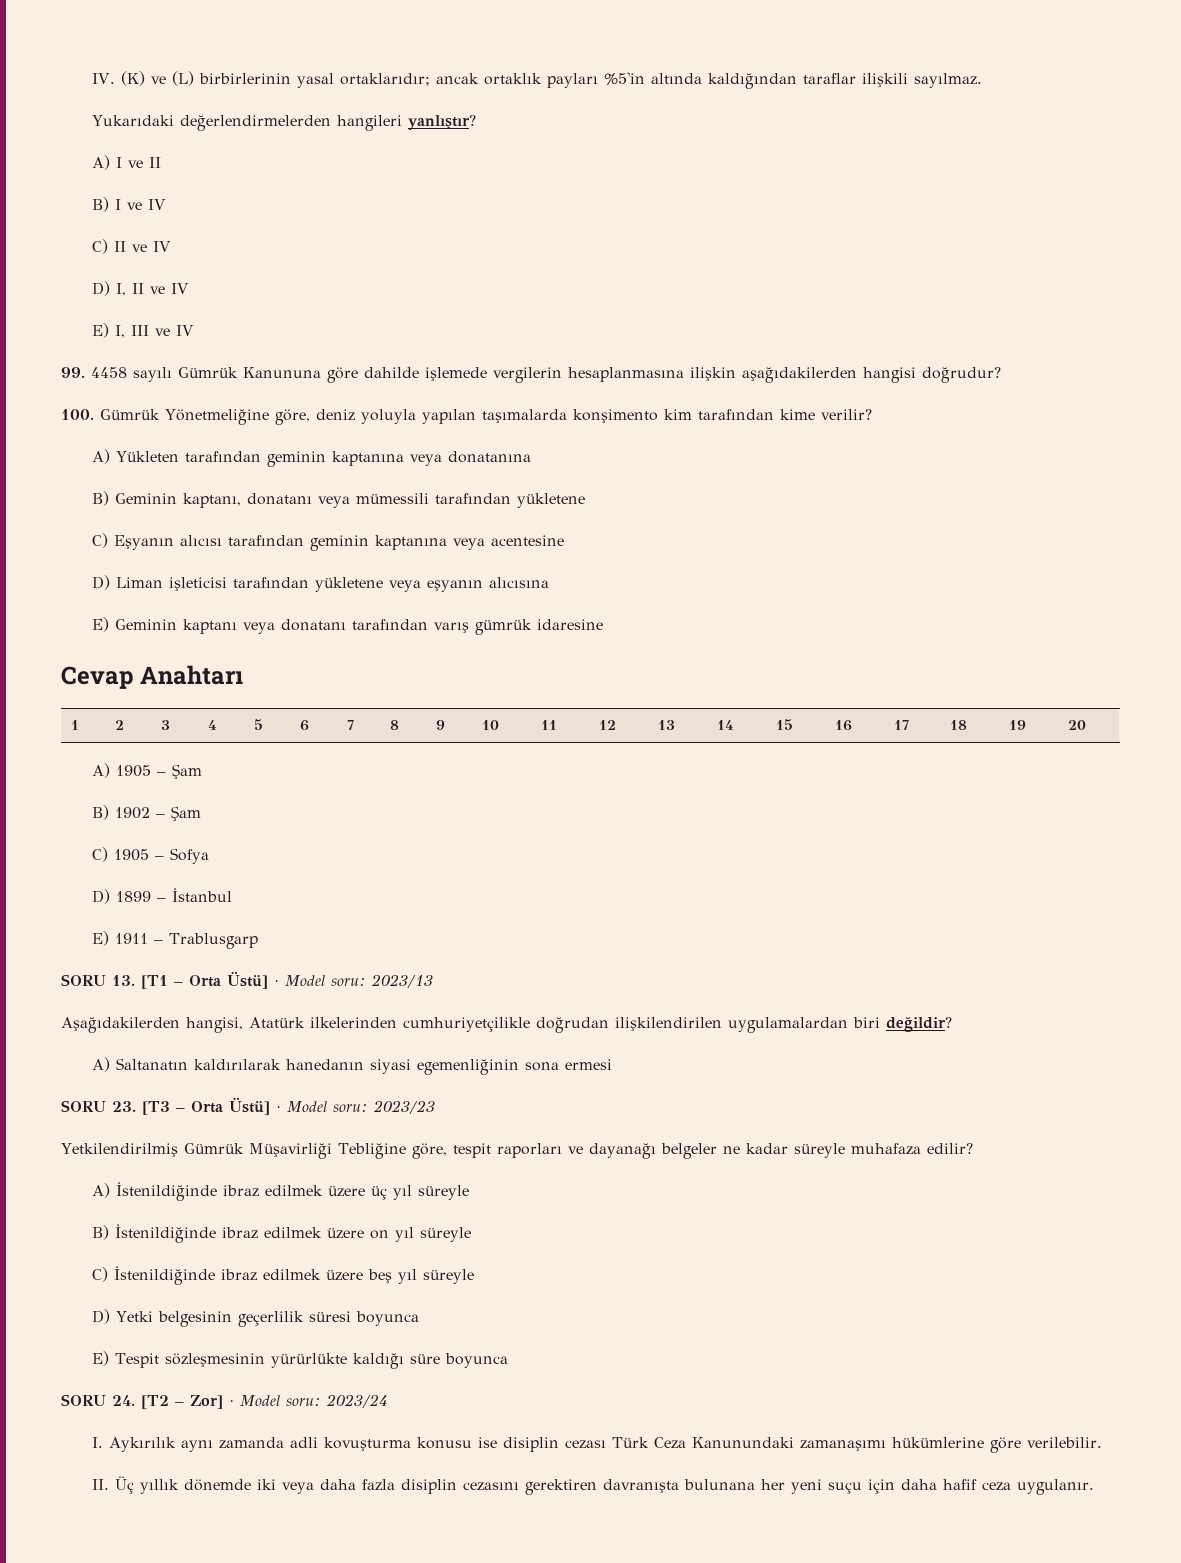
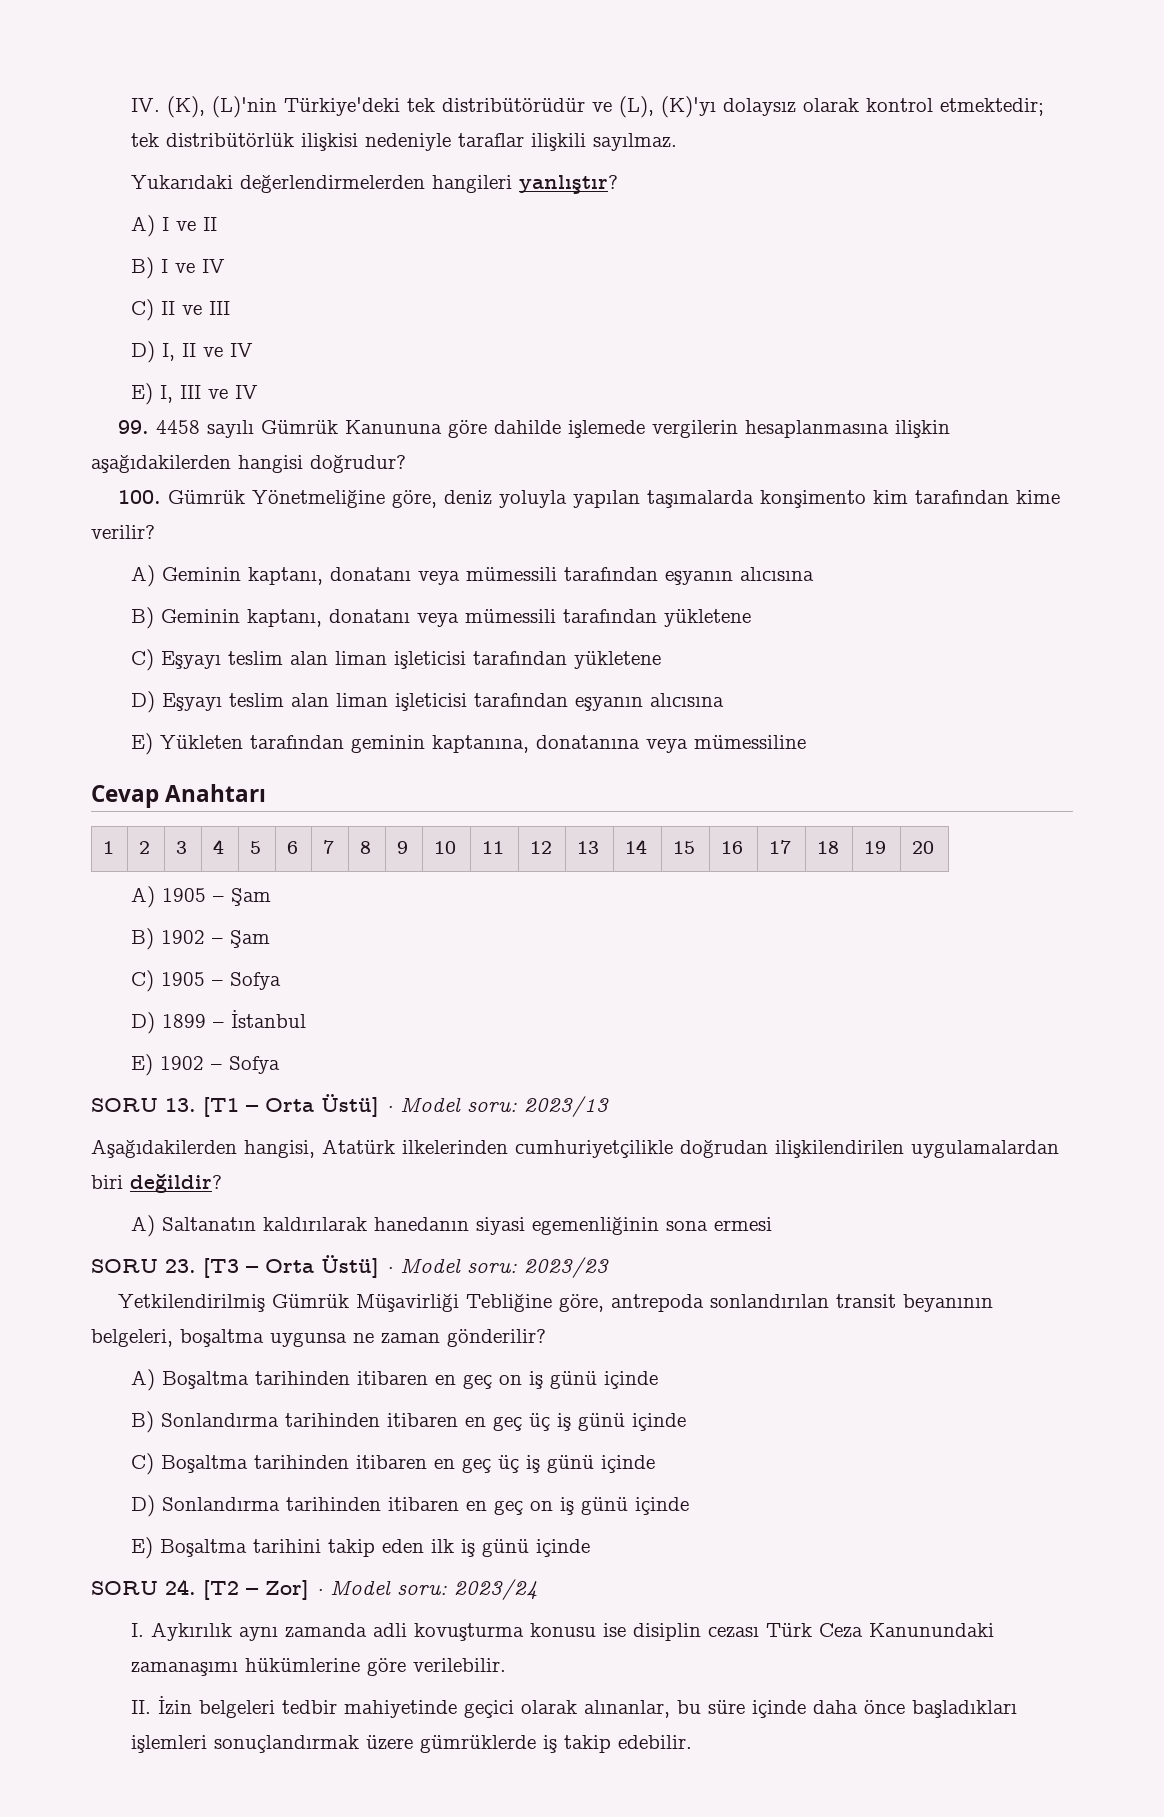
- IV. (K) ve (L) birbirlerinin yasal ortaklarıdır; ancak ortaklık payları %5'in altında kaldığından taraflar ilişkili sayılmaz.
+ IV. (K), (L)'nin Türkiye'deki tek distribütörüdür ve (L), (K)'yı dolaysız olarak kontrol etmektedir; tek distribütörlük ilişkisi nedeniyle taraflar ilişkili sayılmaz.
- C) II ve IV
+ C) II ve III
- A) Yükleten tarafından geminin kaptanına veya donatanına
+ A) Geminin kaptanı, donatanı veya mümessili tarafından eşyanın alıcısına
- C) Eşyanın alıcısı tarafından geminin kaptanına veya acentesine
- D) Liman işleticisi tarafından yükletene veya eşyanın alıcısına
- E) Geminin kaptanı veya donatanı tarafından varış gümrük idaresine
+ C) Eşyayı teslim alan liman işleticisi tarafından yükletene
+ D) Eşyayı teslim alan liman işleticisi tarafından eşyanın alıcısına
+ E) Yükleten tarafından geminin kaptanına, donatanına veya mümessiline
- E) 1911 – Trablusgarp
+ E) 1902 – Sofya
- Yetkilendirilmiş Gümrük Müşavirliği Tebliğine göre, tespit raporları ve dayanağı belgeler ne kadar süreyle muhafaza edilir?
- A) İstenildiğinde ibraz edilmek üzere üç yıl süreyle
- B) İstenildiğinde ibraz edilmek üzere on yıl süreyle
- C) İstenildiğinde ibraz edilmek üzere beş yıl süreyle
- D) Yetki belgesinin geçerlilik süresi boyunca
- E) Tespit sözleşmesinin yürürlükte kaldığı süre boyunca
+ Yetkilendirilmiş Gümrük Müşavirliği Tebliğine göre, antrepoda sonlandırılan transit beyanının belgeleri, boşaltma uygunsa ne zaman gönderilir?
+ A) Boşaltma tarihinden itibaren en geç on iş günü içinde
+ B) Sonlandırma tarihinden itibaren en geç üç iş günü içinde
+ C) Boşaltma tarihinden itibaren en geç üç iş günü içinde
+ D) Sonlandırma tarihinden itibaren en geç on iş günü içinde
+ E) Boşaltma tarihini takip eden ilk iş günü içinde
- II. Üç yıllık dönemde iki veya daha fazla disiplin cezasını gerektiren davranışta bulunana her yeni suçu için daha hafif ceza uygulanır.
+ II. İzin belgeleri tedbir mahiyetinde geçici olarak alınanlar, bu süre içinde daha önce başladıkları işlemleri sonuçlandırmak üzere gümrüklerde iş takip edebilir.

